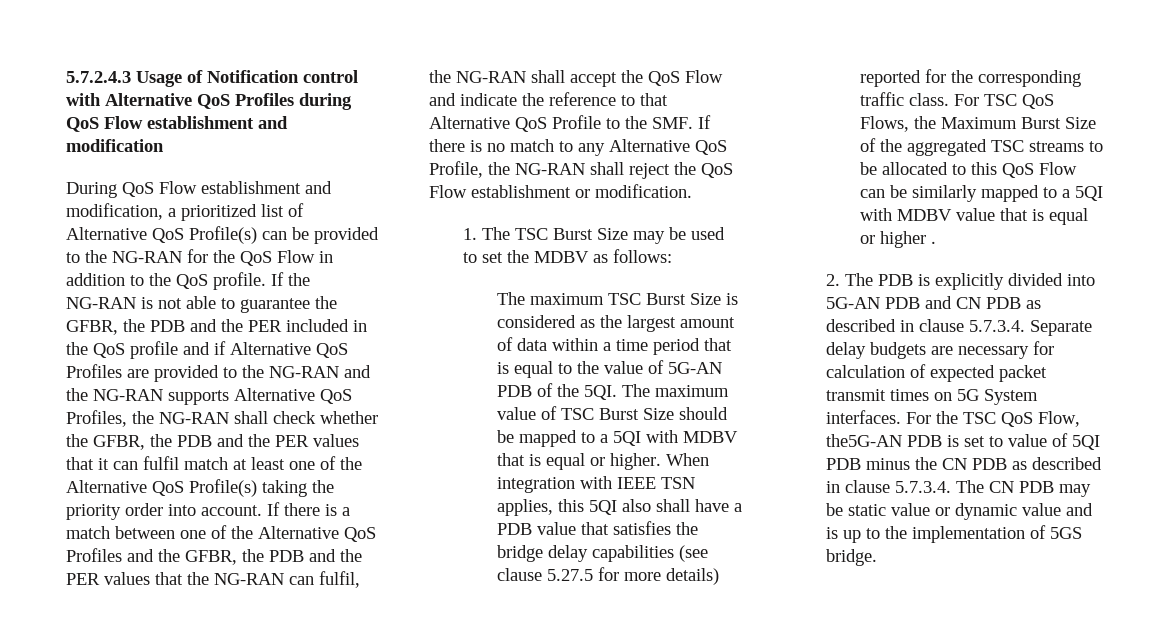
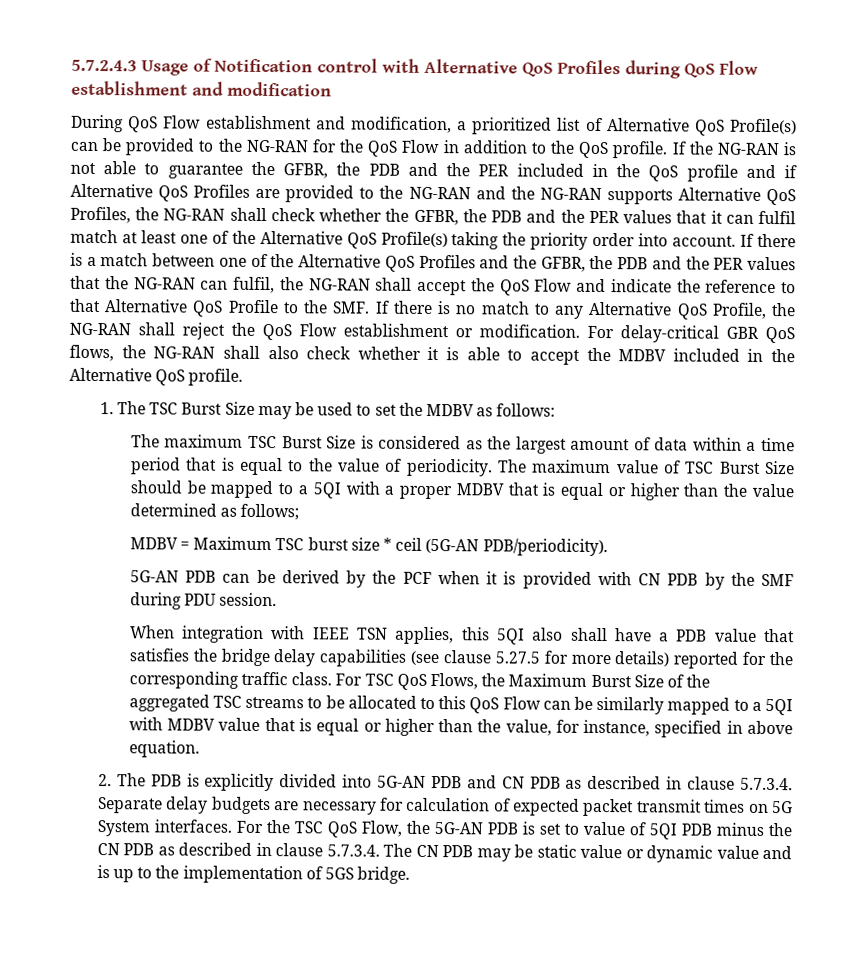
+ For delay-critical GBR QoS flows, the NG-RAN shall also check whether it is able to accept the MDBV included in the Alternative QoS profile.
- The maximum TSC Burst Size is considered as the largest amount of data within a time period that is equal to the value of 5G-AN PDB of the 5QI.
+ The maximum TSC Burst Size is considered as the largest amount of data within a time period that is equal to the value of periodicity.
- The maximum value of TSC Burst Size should be mapped to a 5QI with MDBV that is equal or higher. When integration with IEEE TSN applies, this 5QI also shall have a PDB value that satisfies the bridge delay capabilities (see clause 5.27.5 for more details) reported for the corresponding traffic class.
+ The maximum value of TSC Burst Size should be mapped to a 5QI with a proper MDBV that is equal or higher than the value determined as follows;
+ MDBV = Maximum TSC burst size * ceil (5G-AN PDB/periodicity).
+ 5G-AN PDB can be derived by the PCF when it is provided with CN PDB by the SMF during PDU session.
+ When integration with IEEE TSN applies, this 5QI also shall have a PDB value that satisfies the bridge delay capabilities (see clause 5.27.5 for more details) reported for the corresponding traffic class.
- For TSC QoS Flows, the Maximum Burst Size of the aggregated TSC streams to be allocated to this QoS Flow can be similarly mapped to a 5QI with MDBV value that is equal or higher .
+ For TSC QoS Flows, the Maximum Burst Size of the aggregated TSC streams to be allocated to this QoS Flow can be similarly mapped to a 5QI with MDBV value that is equal or higher than the value, for instance, specified in above equation.
- For the TSC QoS Flow, the5G-AN PDB is set to value of 5QI PDB minus the CN PDB as described in clause 5.7.3.4. The CN PDB may be static value or dynamic value and is up to the implementation of 5GS bridge.
+ For the TSC QoS Flow, the 5G-AN PDB is set to value of 5QI PDB minus the CN PDB as described in clause 5.7.3.4. The CN PDB may be static value or dynamic value and is up to the implementation of 5GS bridge.

